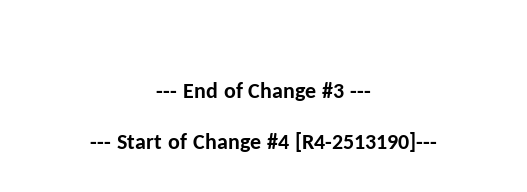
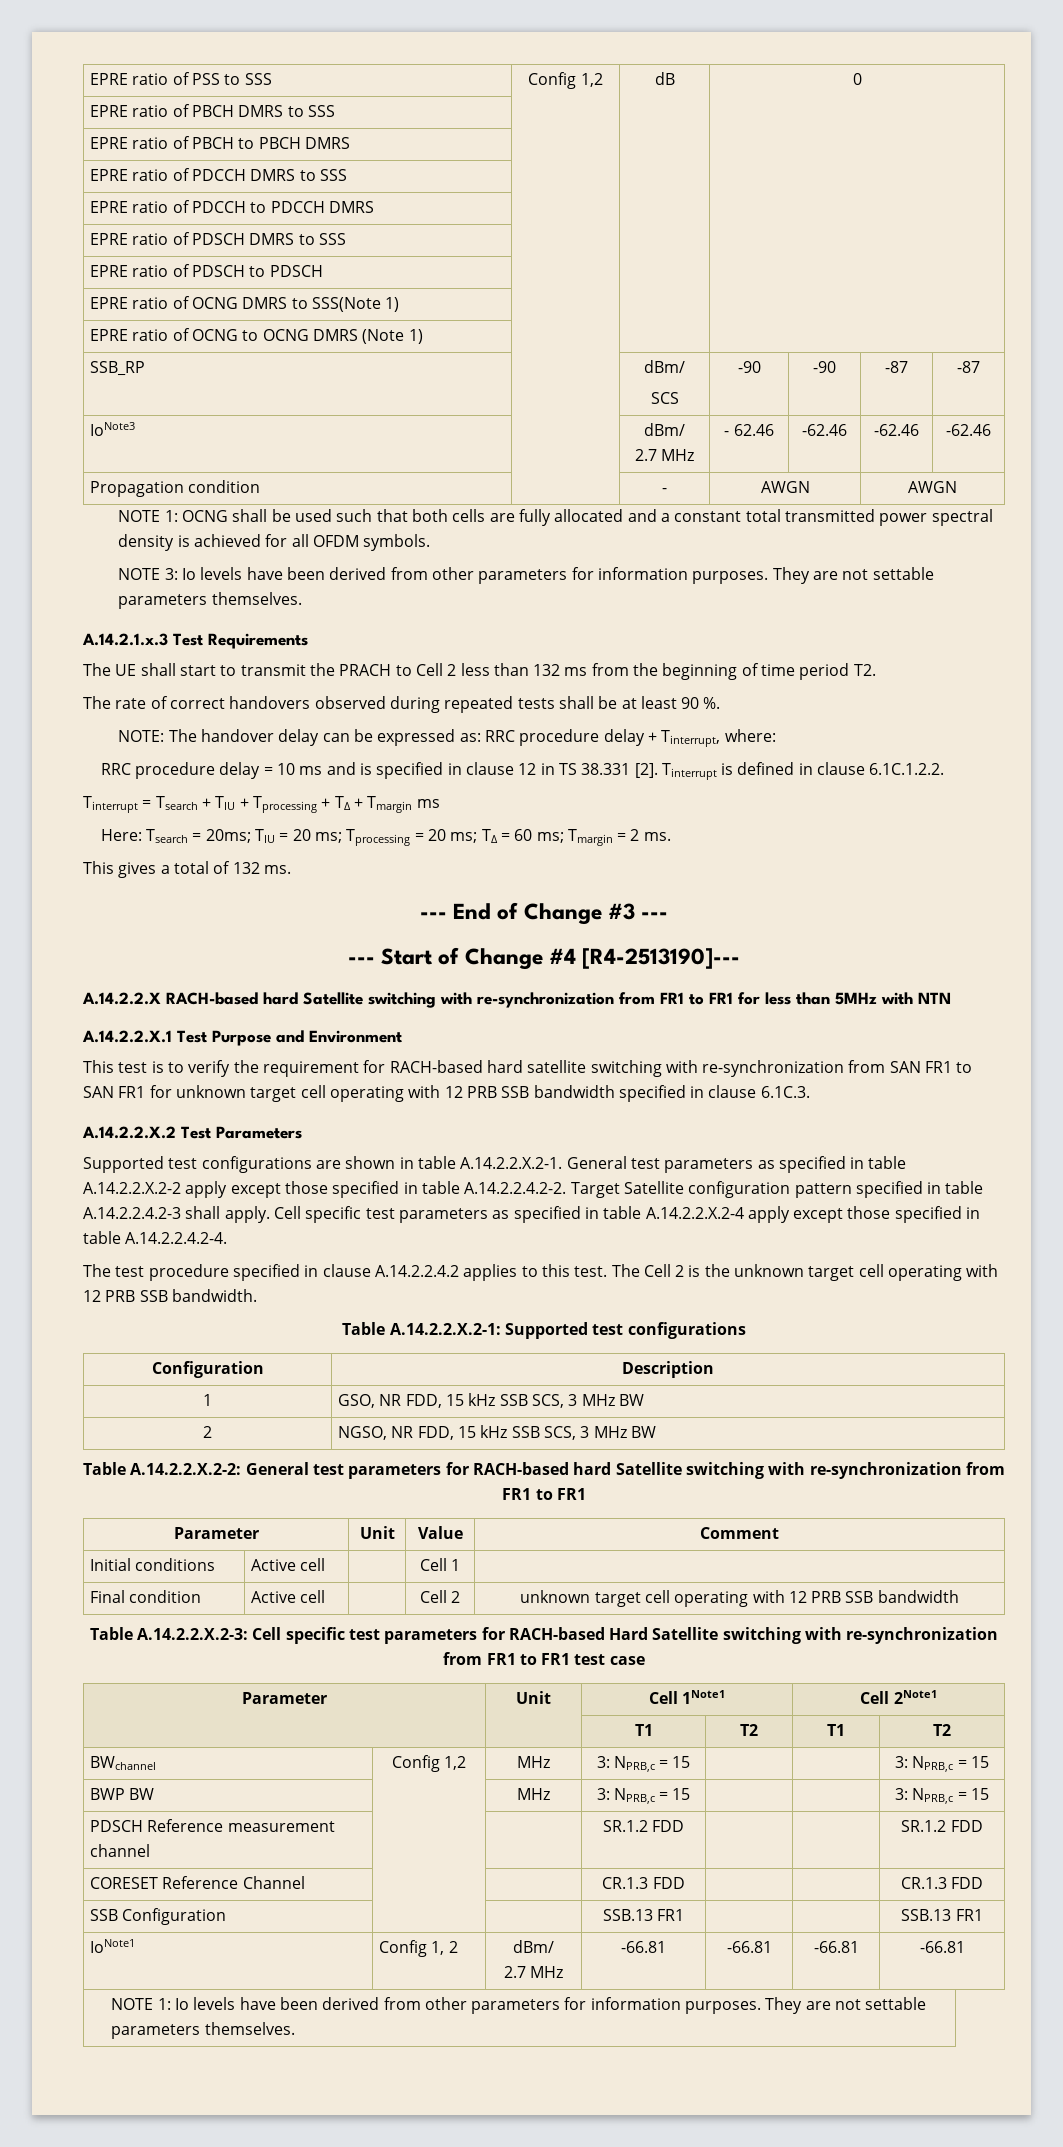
+ EPRE ratio of PSS to SSS | Config 1,2 | dB | 0
+ EPRE ratio of PBCH DMRS to SSS | | |
+ EPRE ratio of PBCH to PBCH DMRS | | |
+ EPRE ratio of PDCCH DMRS to SSS | | |
+ EPRE ratio of PDCCH to PDCCH DMRS | | |
+ EPRE ratio of PDSCH DMRS to SSS | | |
+ EPRE ratio of PDSCH to PDSCH | | |
+ EPRE ratio of OCNG DMRS to SSS(Note 1) | | |
+ EPRE ratio of OCNG to OCNG DMRS (Note 1) | | |
+ SSB_RP | | dBm/
+ SCS | -90 | -90 | -87 | -87
+ IoNote3 | | dBm/
+ 2.7 MHz | - 62.46 | -62.46 | -62.46 | -62.46
+ Propagation condition | | - | AWGN | AWGN
+ NOTE 1: OCNG shall be used such that both cells are fully allocated and a constant total transmitted power spectral density is achieved for all OFDM symbols.
+ NOTE 3: Io levels have been derived from other parameters for information purposes. They are not settable parameters themselves.
+ A.14.2.1.x.3 Test Requirements
+ The UE shall start to transmit the PRACH to Cell 2 less than 132 ms from the beginning of time period T2.
+ The rate of correct handovers observed during repeated tests shall be at least 90 %.
+ NOTE: The handover delay can be expressed as: RRC procedure delay + Tinterrupt, where:
+ RRC procedure delay = 10 ms and is specified in clause 12 in TS 38.331 [2]. Tinterrupt is defined in clause 6.1C.1.2.2.
+ Tinterrupt = Tsearch + TIU + Tprocessing + T∆ + Tmargin ms
+ Here: Tsearch = 20ms; TIU = 20 ms; Tprocessing = 20 ms; T∆ = 60 ms; Tmargin = 2 ms.
+ This gives a total of 132 ms.
+ A.14.2.2.X RACH-based hard Satellite switching with re-synchronization from FR1 to FR1 for less than 5MHz with NTN
+ A.14.2.2.X.1 Test Purpose and Environment
+ This test is to verify the requirement for RACH-based hard satellite switching with re-synchronization from SAN FR1 to SAN FR1 for unknown target cell operating with 12 PRB SSB bandwidth specified in clause 6.1C.3.
+ A.14.2.2.X.2 Test Parameters
+ Supported test configurations are shown in table A.14.2.2.X.2-1. General test parameters as specified in table A.14.2.2.X.2-2 apply except those specified in table A.14.2.2.4.2-2. Target Satellite configuration pattern specified in table A.14.2.2.4.2-3 shall apply. Cell specific test parameters as specified in table A.14.2.2.X.2-4 apply except those specified in table A.14.2.2.4.2-4.
+ The test procedure specified in clause A.14.2.2.4.2 applies to this test. The Cell 2 is the unknown target cell operating with 12 PRB SSB bandwidth.
+ Table A.14.2.2.X.2-1: Supported test configurations
+ Configuration | Description
+ 1 | GSO, NR FDD, 15 kHz SSB SCS, 3 MHz BW
+ 2 | NGSO, NR FDD, 15 kHz SSB SCS, 3 MHz BW
+ Table A.14.2.2.X.2-2: General test parameters for RACH-based hard Satellite switching with re-synchronization from FR1 to FR1
+ Parameter | Unit | Value | Comment
+ Initial conditions | Active cell | | Cell 1 |
+ Final condition | Active cell | | Cell 2 | unknown target cell operating with 12 PRB SSB bandwidth
+ Table A.14.2.2.X.2-3: Cell specific test parameters for RACH-based Hard Satellite switching with re-synchronization from FR1 to FR1 test case
+ Parameter | Unit | Cell 1Note1 | Cell 2Note1
+ | | T1 | T2 | T1 | T2
+ BWchannel | Config 1,2 | MHz | 3: NPRB,c = 15 | | | 3: NPRB,c = 15
+ BWP BW | | MHz | 3: NPRB,c = 15 | | | 3: NPRB,c = 15
+ PDSCH Reference measurement channel | | | SR.1.2 FDD | | | SR.1.2 FDD
+ CORESET Reference Channel | | | CR.1.3 FDD | | | CR.1.3 FDD
+ SSB Configuration | | | SSB.13 FR1 | | | SSB.13 FR1
+ IoNote1 | Config 1, 2 | dBm/
+ 2.7 MHz | -66.81 | -66.81 | -66.81 | -66.81
+ NOTE 1: Io levels have been derived from other parameters for information purposes. They are not settable parameters themselves.

